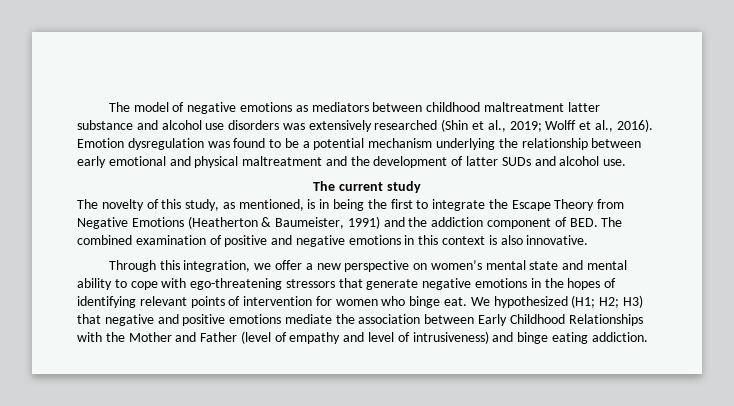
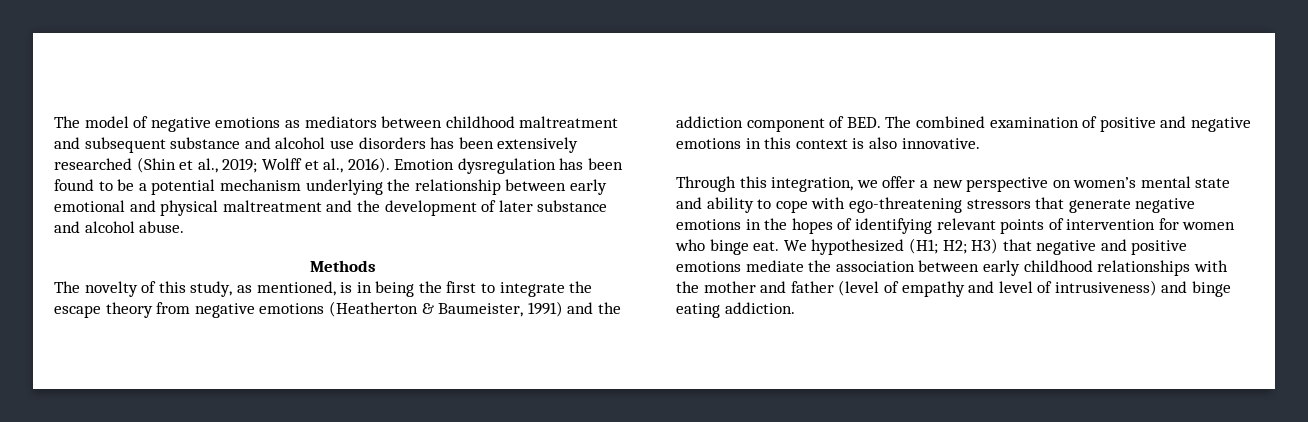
- The model of negative emotions as mediators between childhood maltreatment latter substance and alcohol use disorders was extensively researched (Shin et al., 2019; Wolff et al., 2016).
+ The model of negative emotions as mediators between childhood maltreatment and subsequent substance and alcohol use disorders has been extensively researched (Shin et al., 2019; Wolff et al., 2016).
- Emotion dysregulation was found to be a potential mechanism underlying the relationship between early emotional and physical maltreatment and the development of latter SUDs and alcohol use.
- The current study
+ Emotion dysregulation has been found to be a potential mechanism underlying the relationship between early emotional and physical maltreatment and the development of later substance and alcohol abuse.
+ Methods
- The novelty of this study, as mentioned, is in being the first to integrate the Escape Theory from Negative Emotions (Heatherton & Baumeister, 1991) and the addiction component of BED. The combined examination of positive and negative emotions in this context is also innovative.
+ The novelty of this study, as mentioned, is in being the first to integrate the escape theory from negative emotions (Heatherton & Baumeister, 1991) and the addiction component of BED. The combined examination of positive and negative emotions in this context is also innovative.
- Through this integration, we offer a new perspective on women’s mental state and mental ability to cope with ego-threatening stressors that generate negative emotions in the hopes of identifying relevant points of intervention for women who binge eat.
+ Through this integration, we offer a new perspective on women’s mental state and ability to cope with ego-threatening stressors that generate negative emotions in the hopes of identifying relevant points of intervention for women who binge eat.
- We hypothesized (H1; H2; H3) that negative and positive emotions mediate the association between Early Childhood Relationships with the Mother and Father (level of empathy and level of intrusiveness) and binge eating addiction.
+ We hypothesized (H1; H2; H3) that negative and positive emotions mediate the association between early childhood relationships with the mother and father (level of empathy and level of intrusiveness) and binge eating addiction.

